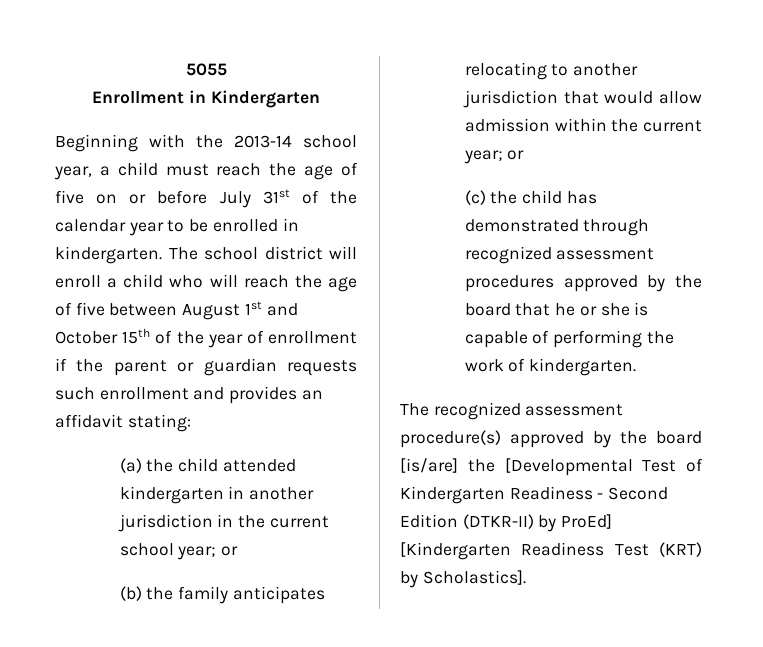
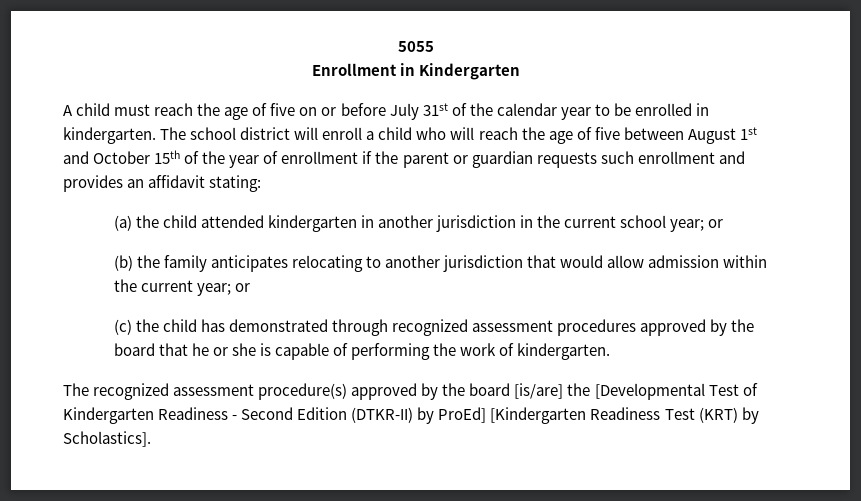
- Beginning with the 2013-14 school year, a child must reach the age of five on or before July 31st of the calendar year to be enrolled in kindergarten.
+ A child must reach the age of five on or before July 31st of the calendar year to be enrolled in kindergarten.

